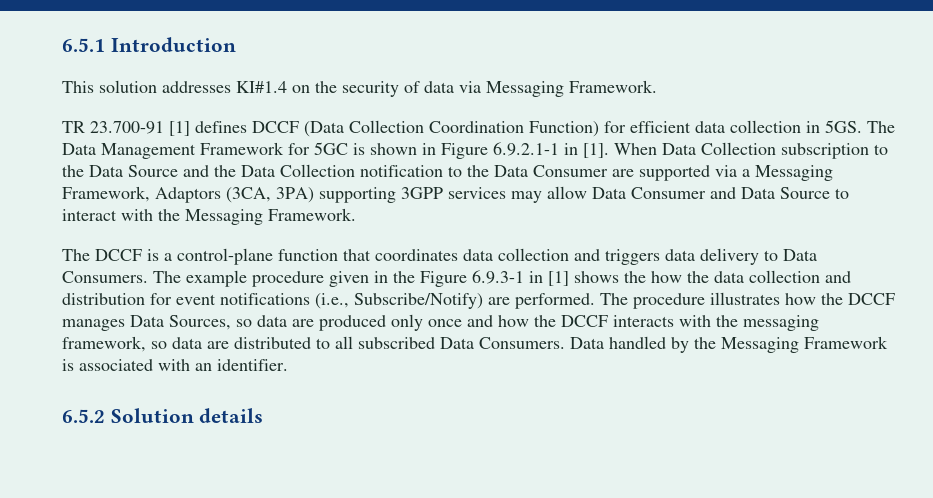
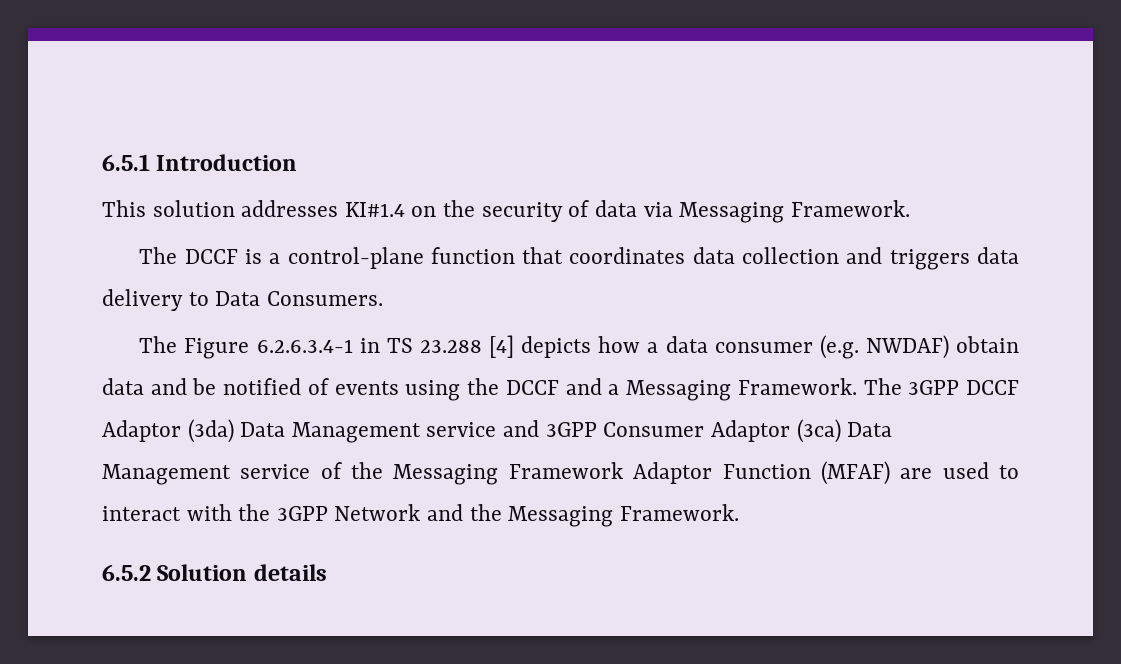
- TR 23.700-91 [1] defines DCCF (Data Collection Coordination Function) for efficient data collection in 5GS. The Data Management Framework for 5GC is shown in Figure 6.9.2.1-1 in [1]. When Data Collection subscription to the Data Source and the Data Collection notification to the Data Consumer are supported via a Messaging Framework, Adaptors (3CA, 3PA) supporting 3GPP services may allow Data Consumer and Data Source to interact with the Messaging Framework.
- The DCCF is a control-plane function that coordinates data collection and triggers data delivery to Data Consumers. The example procedure given in the Figure 6.9.3-1 in [1] shows the how the data collection and distribution for event notifications (i.e., Subscribe/Notify) are performed. The procedure illustrates how the DCCF manages Data Sources, so data are produced only once and how the DCCF interacts with the messaging framework, so data are distributed to all subscribed Data Consumers. Data handled by the Messaging Framework is associated with an identifier.
+ The DCCF is a control-plane function that coordinates data collection and triggers data delivery to Data Consumers.
+ The Figure 6.2.6.3.4-1 in TS 23.288 [4] depicts how a data consumer (e.g. NWDAF) obtain data and be notified of events using the DCCF and a Messaging Framework. The 3GPP DCCF Adaptor (3da) Data Management service and 3GPP Consumer Adaptor (3ca) Data Management service of the Messaging Framework Adaptor Function (MFAF) are used to interact with the 3GPP Network and the Messaging Framework.

